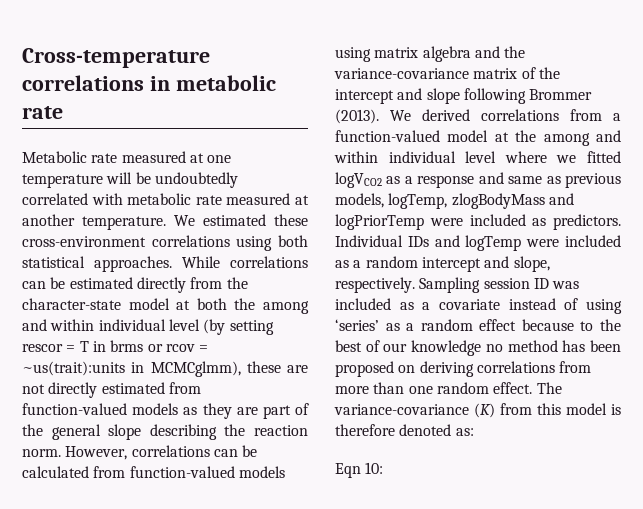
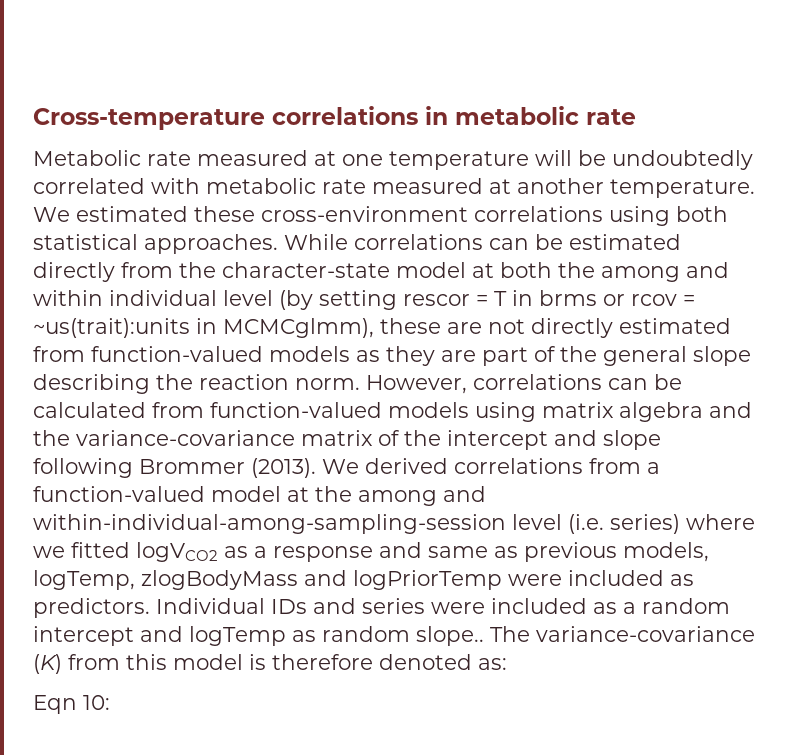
- We derived correlations from a function-valued model at the among and within individual level where we fitted logVCO2 as a response and same as previous models, logTemp, zlogBodyMass and logPriorTemp were included as predictors.
+ We derived correlations from a function-valued model at the among and within-individual-among-sampling-session level (i.e. series) where we fitted logVCO2 as a response and same as previous models, logTemp, zlogBodyMass and logPriorTemp were included as predictors.
- Individual IDs and logTemp were included as a random intercept and slope, respectively. Sampling session ID was included as a covariate instead of using ‘series’ as a random effect because to the best of our knowledge no method has been proposed on deriving correlations from more than one random effect.
+ Individual IDs and series were included as a random intercept and logTemp as random slope..

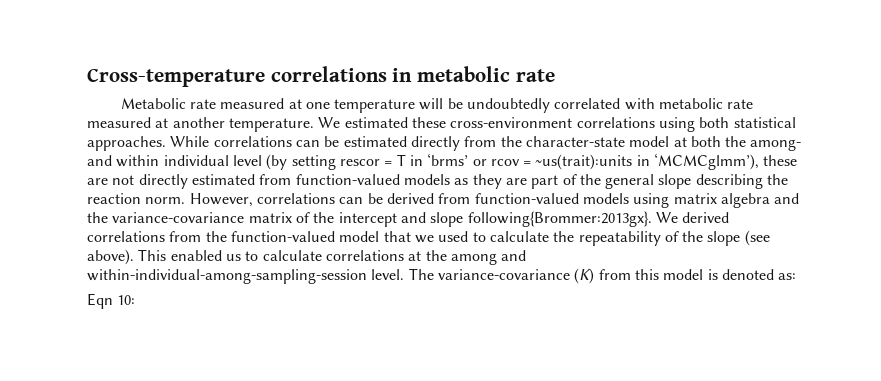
- While correlations can be estimated directly from the character-state model at both the among and within individual level (by setting rescor = T in brms or rcov = ~us(trait):units in MCMCglmm), these are not directly estimated from function-valued models as they are part of the general slope describing the reaction norm.
+ While correlations can be estimated directly from the character-state model at both the among- and within individual level (by setting rescor = T in ‘brms’ or rcov = ~us(trait):units in ‘MCMCglmm’), these are not directly estimated from function-valued models as they are part of the general slope describing the reaction norm.
- However, correlations can be calculated from function-valued models using matrix algebra and the variance-covariance matrix of the intercept and slope following Brommer (2013).
+ However, correlations can be derived from function-valued models using matrix algebra and the variance-covariance matrix of the intercept and slope following{Brommer:2013gx}.
- We derived correlations from a function-valued model at the among and within-individual-among-sampling-session level (i.e. series) where we fitted logVCO2 as a response and same as previous models, logTemp, zlogBodyMass and logPriorTemp were included as predictors. Individual IDs and series were included as a random intercept and logTemp as random slope..
+ We derived correlations from the function-valued model that we used to calculate the repeatability of the slope (see above). This enabled us to calculate correlations at the among and within-individual-among-sampling-session level.
- The variance-covariance (K) from this model is therefore denoted as:
+ The variance-covariance (K) from this model is denoted as:

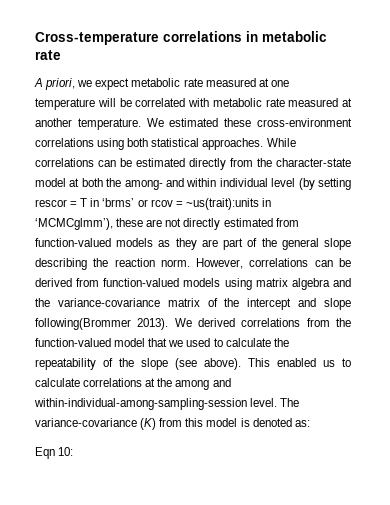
- Metabolic rate measured at one temperature will be undoubtedly correlated with metabolic rate measured at another temperature.
+ A priori, we expect metabolic rate measured at one temperature will be correlated with metabolic rate measured at another temperature.
- However, correlations can be derived from function-valued models using matrix algebra and the variance-covariance matrix of the intercept and slope following{Brommer:2013gx}.
+ However, correlations can be derived from function-valued models using matrix algebra and the variance-covariance matrix of the intercept and slope following(Brommer 2013).

